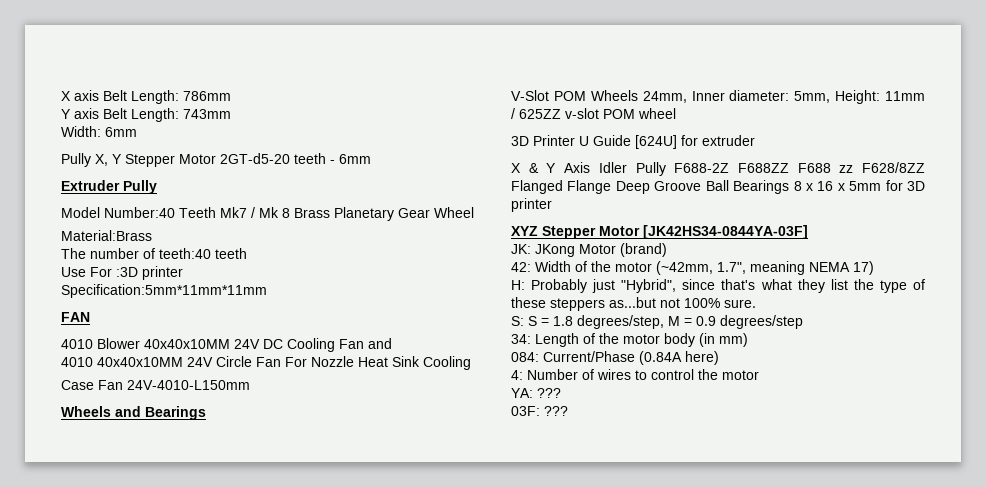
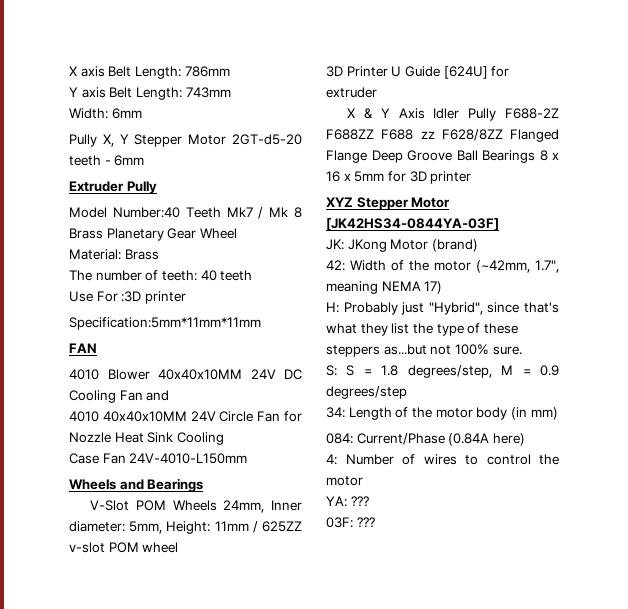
- Material:Brass
+ Material: Brass
- The number of teeth:40 teeth
+ The number of teeth: 40 teeth
- 4010 40x40x10MM 24V Circle Fan For Nozzle Heat Sink Cooling
+ 4010 40x40x10MM 24V Circle Fan for Nozzle Heat Sink Cooling

